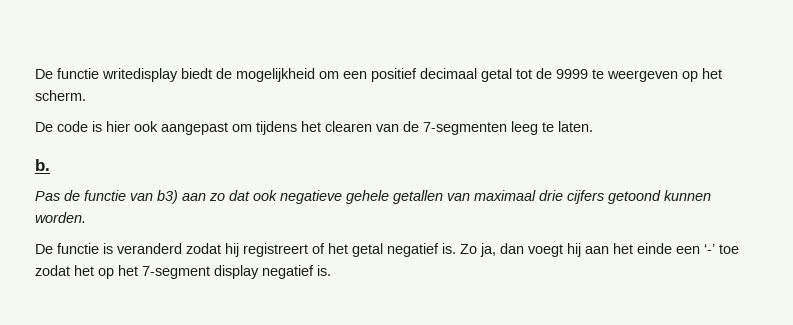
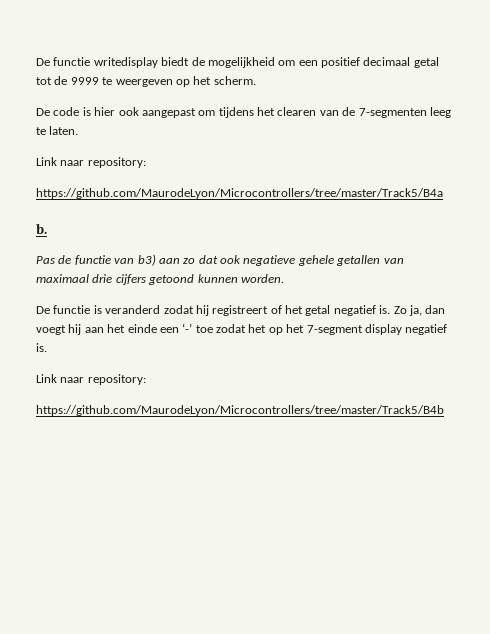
  De code is hier ook aangepast om tijdens het clearen van de 7-segmenten leeg te laten.
+ Link naar repository:
+ https://github.com/MaurodeLyon/Microcontrollers/tree/master/Track5/B4a
  Zo ja, dan voegt hij aan het einde een ‘-’ toe zodat het op het 7-segment display negatief is.
+ Link naar repository:
+ https://github.com/MaurodeLyon/Microcontrollers/tree/master/Track5/B4b

